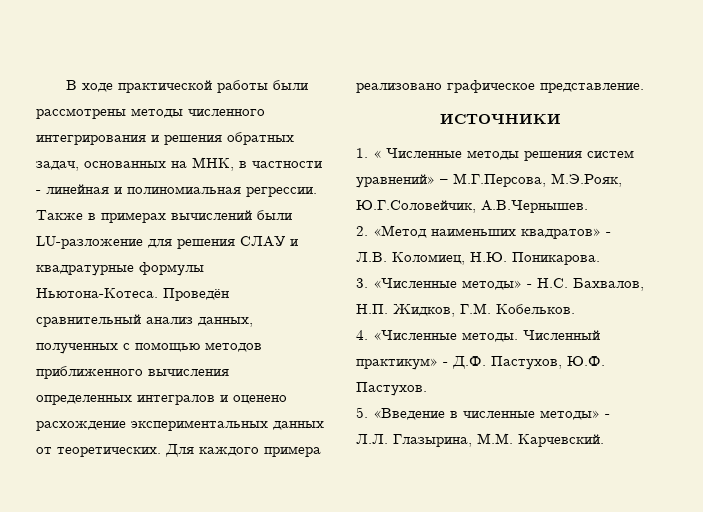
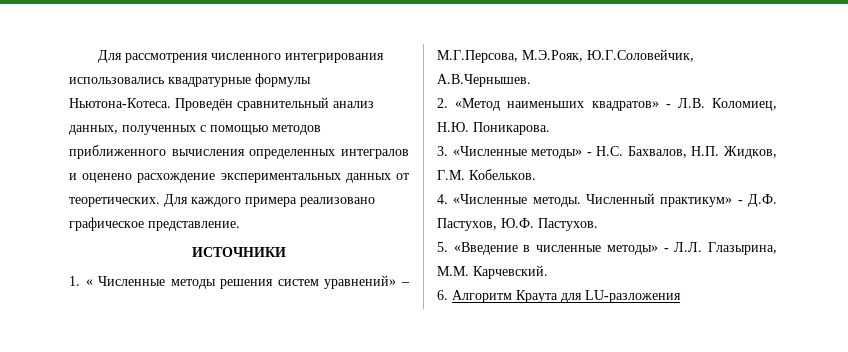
- В ходе практической работы были рассмотрены методы численного интегрирования и решения обратных задач, основанных на МНК, в частности - линейная и полиномиальная регрессии. Также в примерах вычислений были LU-разложение для решения СЛАУ и квадратурные формулы Ньютона-Котеса.
+ Для рассмотрения численного интегрирования использовались квадратурные формулы Ньютона-Котеса.
+ 6. Алгоритм Краута для LU-разложения

